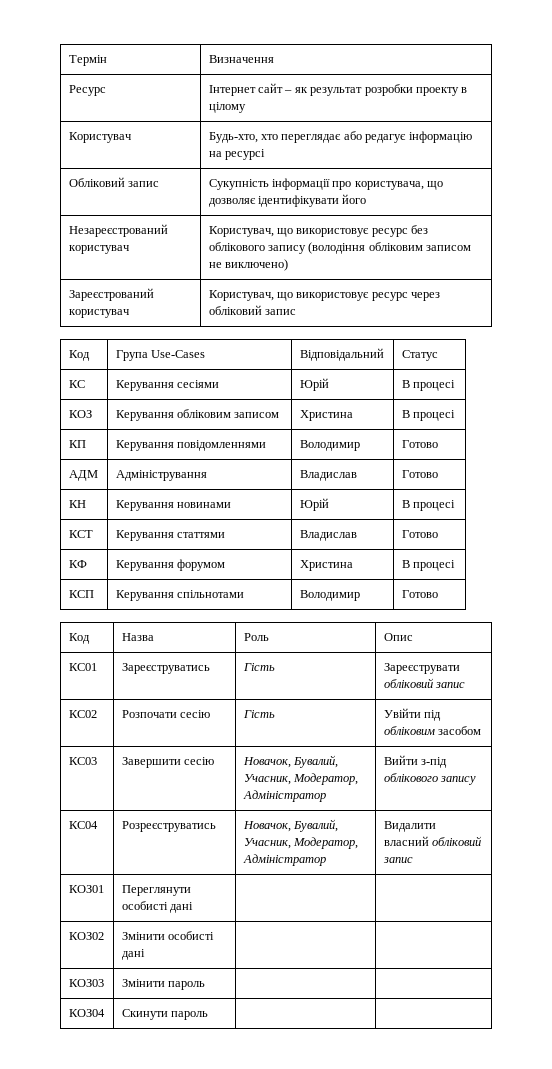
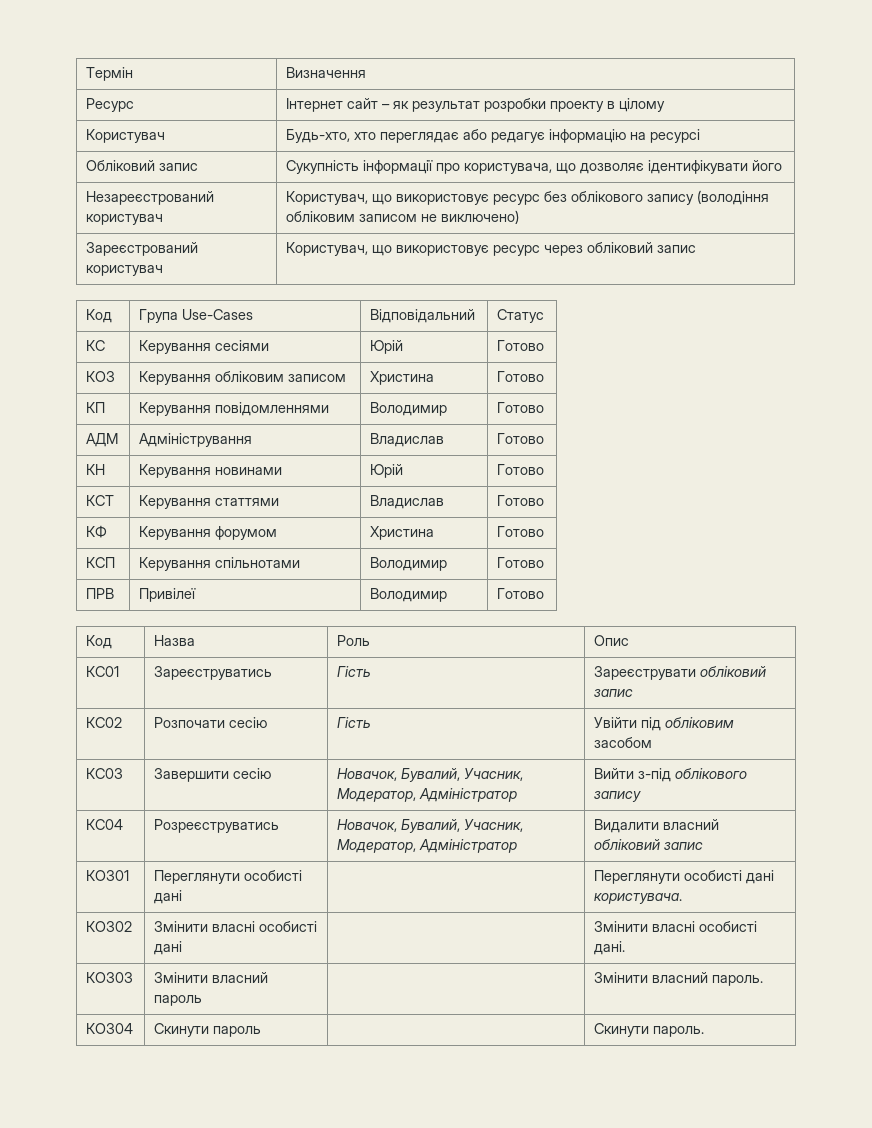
- КС | Керування сесіями | Юрій | В процесі
+ КС | Керування сесіями | Юрій | Готово
- КОЗ | Керування обліковим записом | Христина | В процесі
+ КОЗ | Керування обліковим записом | Христина | Готово
- КН | Керування новинами | Юрій | В процесі
+ КН | Керування новинами | Юрій | Готово
- КФ | Керування форумом | Христина | В процесі
+ КФ | Керування форумом | Христина | Готово
+ ПРВ | Привілеї | Володимир | Готово
- КОЗ01 | Переглянути особисті дані | |
+ КОЗ01 | Переглянути особисті дані | | Переглянути особисті дані користувача.
- КОЗ02 | Змінити особисті дані | |
+ КОЗ02 | Змінити власні особисті дані | | Змінити власні особисті дані.
- КОЗ03 | Змінити пароль | |
+ КОЗ03 | Змінити власний пароль | | Змінити власний пароль.
- КОЗ04 | Скинути пароль | |
+ КОЗ04 | Скинути пароль | | Скинути пароль.

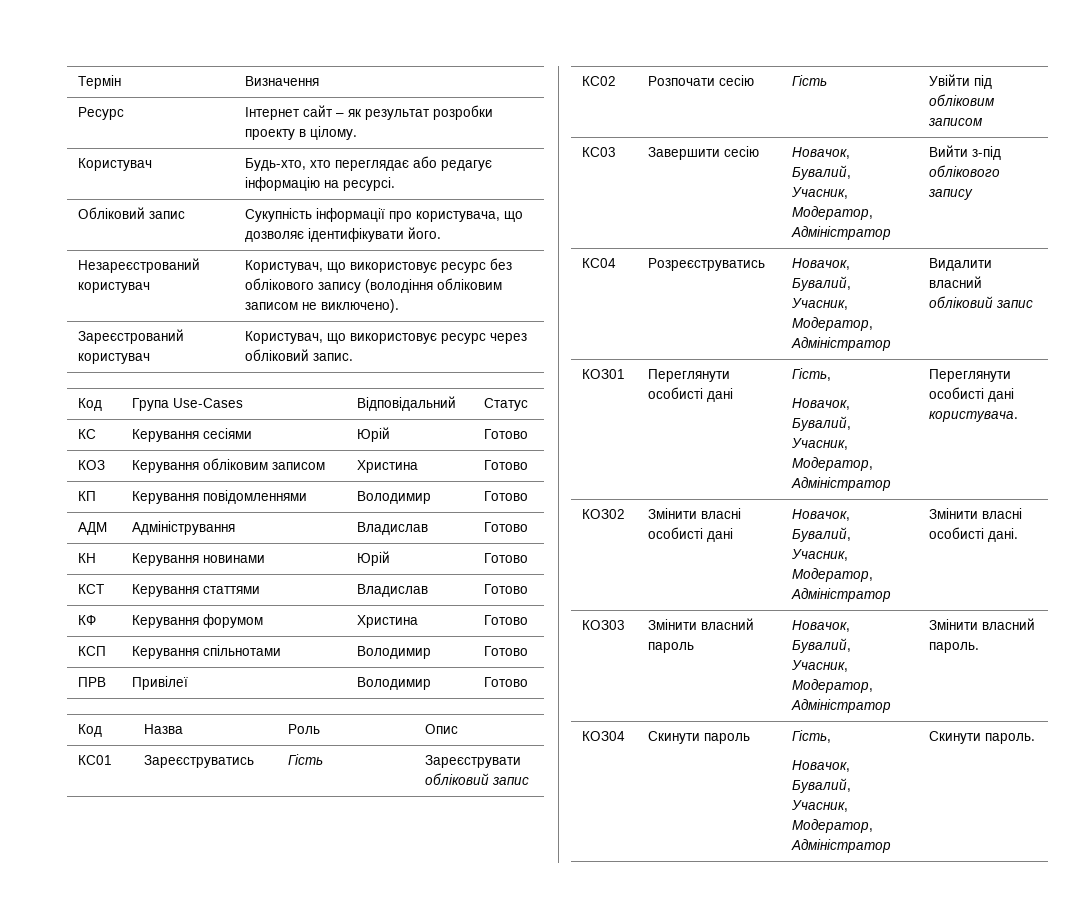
- Ресурс | Інтернет сайт – як результат розробки проекту в цілому
+ Ресурс | Інтернет сайт – як результат розробки проекту в цілому.
- Користувач | Будь-хто, хто переглядає або редагує інформацію на ресурсі
+ Користувач | Будь-хто, хто переглядає або редагує інформацію на ресурсі.
- Обліковий запис | Сукупність інформації про користувача, що дозволяє ідентифікувати його
+ Обліковий запис | Сукупність інформації про користувача, що дозволяє ідентифікувати його.
- Незареєстрований користувач | Користувач, що використовує ресурс без облікового запису (володіння обліковим записом не виключено)
+ Незареєстрований користувач | Користувач, що використовує ресурс без облікового запису (володіння обліковим записом не виключено).
- Зареєстрований користувач | Користувач, що використовує ресурс через обліковий запис
+ Зареєстрований користувач | Користувач, що використовує ресурс через обліковий запис.
- КС02 | Розпочати сесію | Гість | Увійти під обліковим засобом
+ КС02 | Розпочати сесію | Гість | Увійти під обліковим записом
- КОЗ01 | Переглянути особисті дані | | Переглянути особисті дані користувача.
+ КОЗ01 | Переглянути особисті дані | Гість,
+ Новачок, Бувалий, Учасник, Модератор, Адміністратор | Переглянути особисті дані користувача.
- КОЗ02 | Змінити власні особисті дані | | Змінити власні особисті дані.
+ КОЗ02 | Змінити власні особисті дані | Новачок, Бувалий, Учасник, Модератор, Адміністратор | Змінити власні особисті дані.
- КОЗ03 | Змінити власний пароль | | Змінити власний пароль.
+ КОЗ03 | Змінити власний пароль | Новачок, Бувалий, Учасник, Модератор, Адміністратор | Змінити власний пароль.
- КОЗ04 | Скинути пароль | | Скинути пароль.
+ КОЗ04 | Скинути пароль | Гість,
+ Новачок, Бувалий, Учасник, Модератор, Адміністратор | Скинути пароль.

